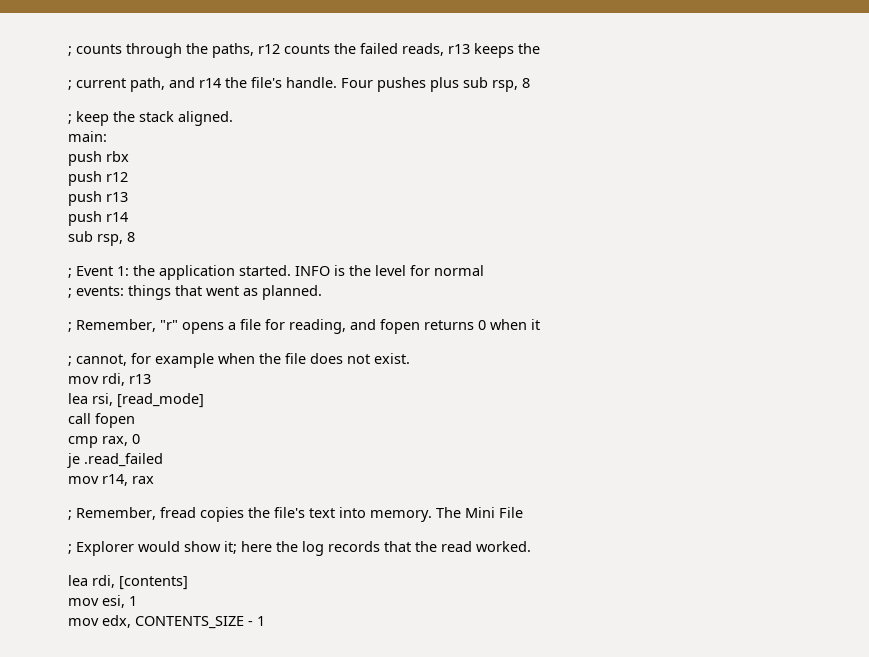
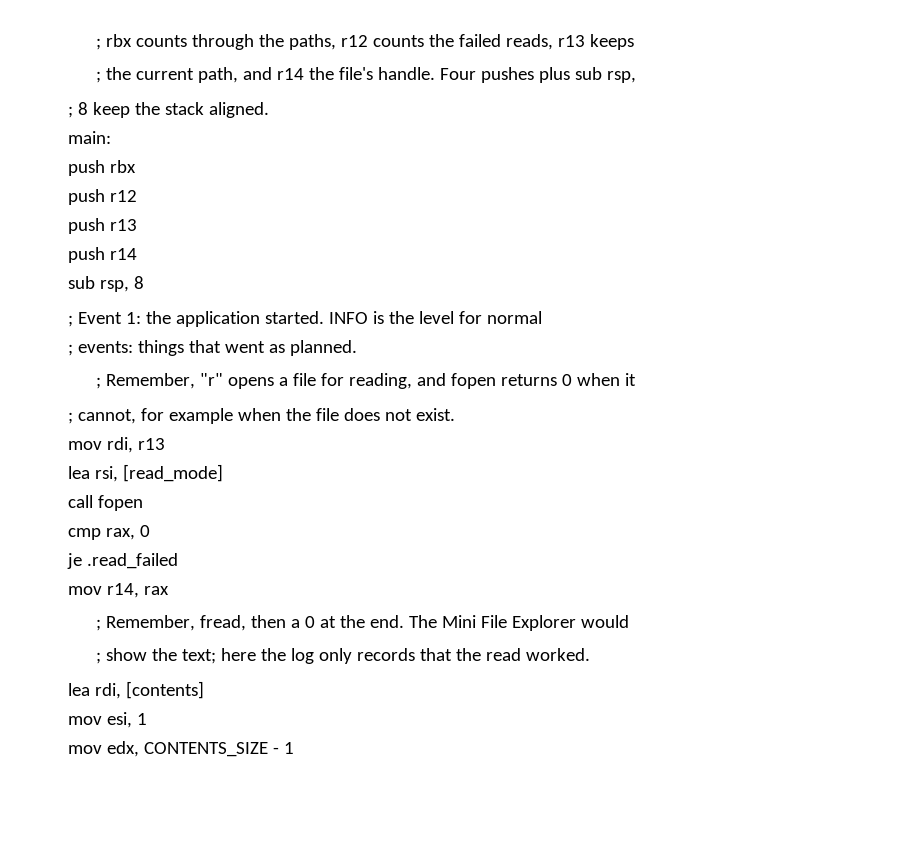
- ; counts through the paths, r12 counts the failed reads, r13 keeps the
- ; current path, and r14 the file's handle.
+ ; rbx counts through the paths, r12 counts the failed reads, r13 keeps
+ ; the current path, and r14 the file's handle.
- Four pushes plus sub rsp, 8
- ; keep the stack aligned.
+ Four pushes plus sub rsp,
+ ; 8 keep the stack aligned.
- ; Remember, fread copies the file's text into memory.
+ ; Remember, fread, then a 0 at the end.
- The Mini File
- ; Explorer would show it; here the log records that the read worked.
+ The Mini File Explorer would
+ ; show the text; here the log only records that the read worked.

